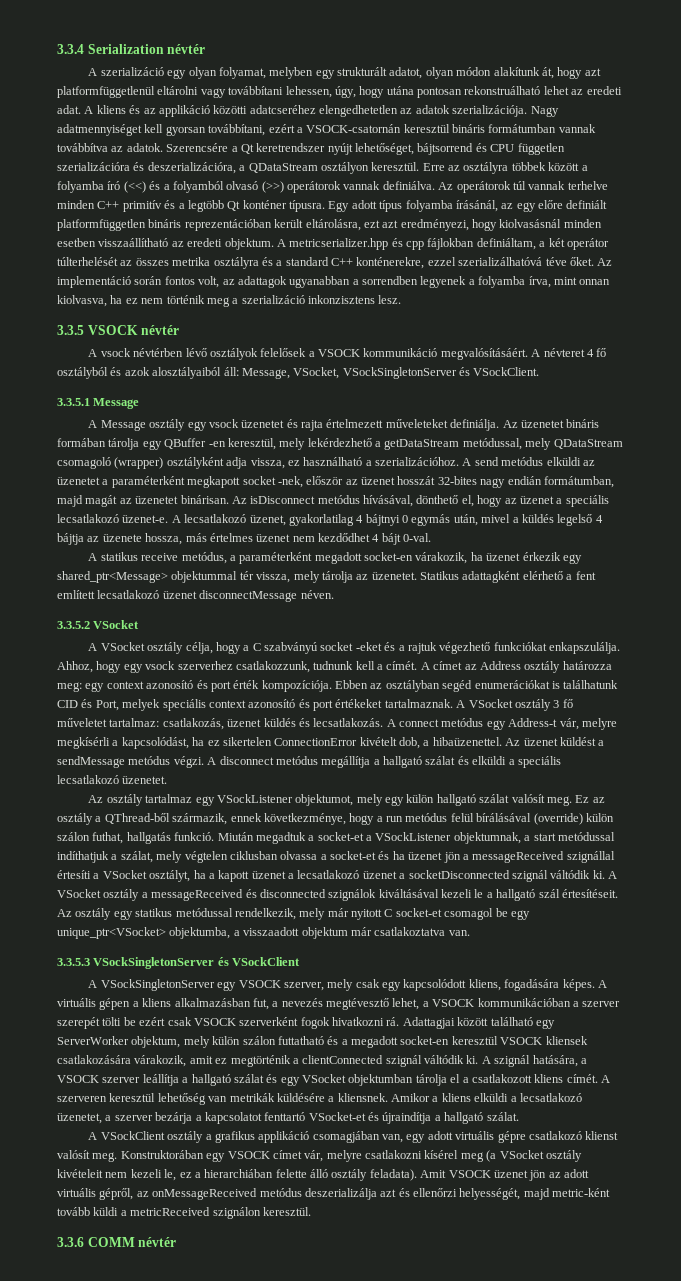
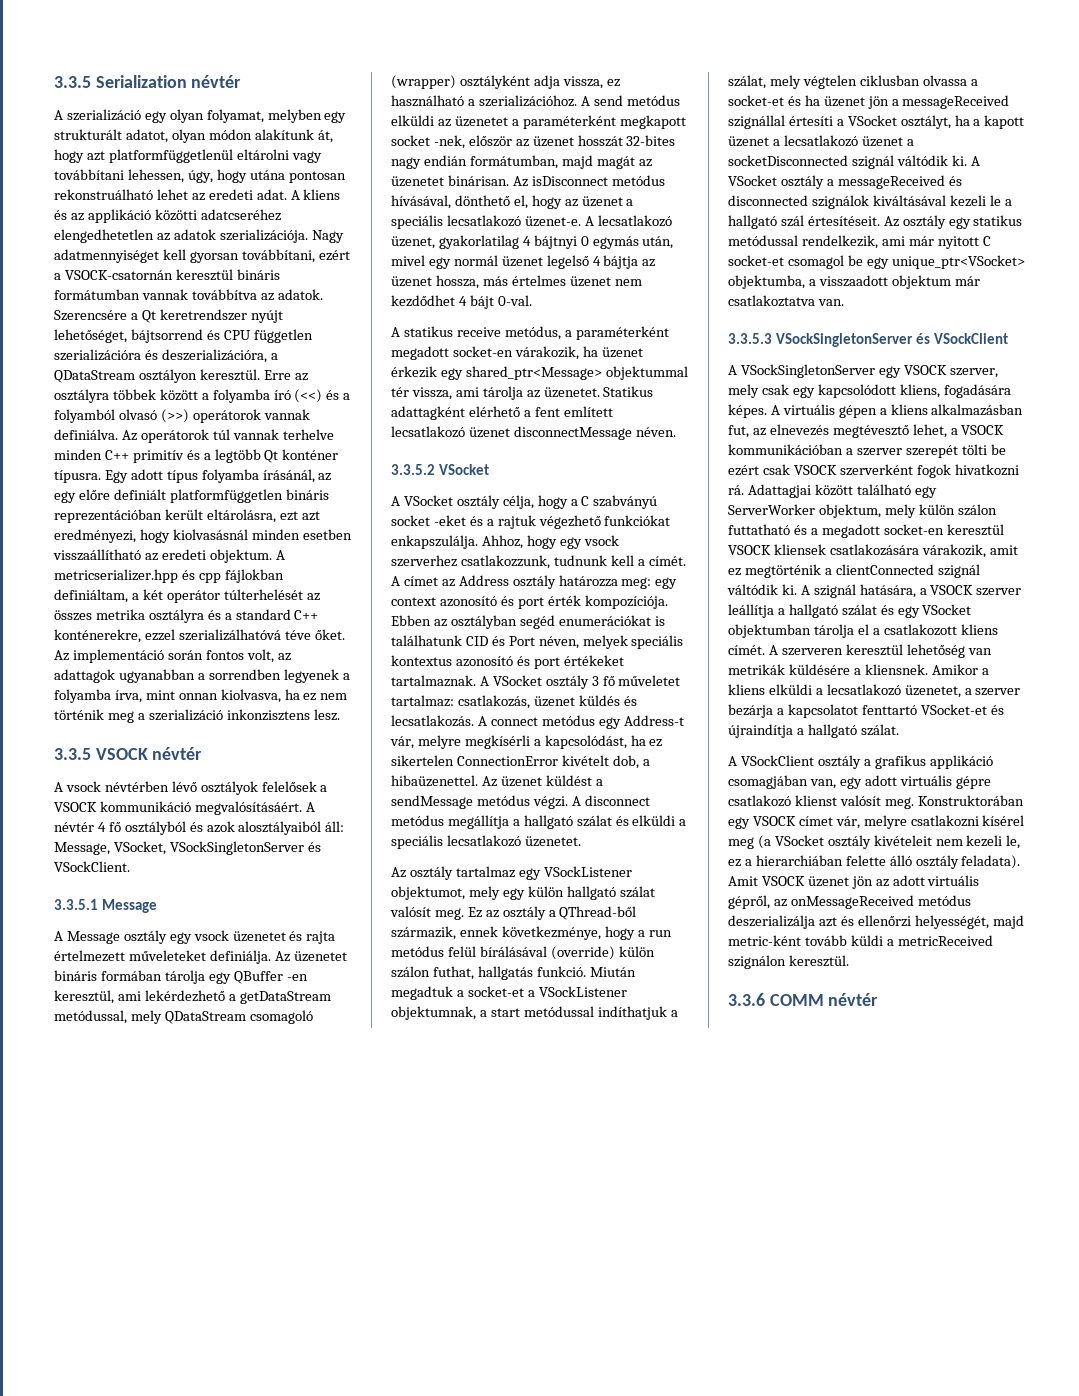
- 3.3.4 Serialization névtér
+ 3.3.5 Serialization névtér
- A névteret 4 fő osztályból és azok alosztályaiból áll: Message, VSocket, VSockSingletonServer és VSockClient.
+ A névtér 4 fő osztályból és azok alosztályaiból áll: Message, VSocket, VSockSingletonServer és VSockClient.
- Az üzenetet bináris formában tárolja egy QBuffer -en keresztül, mely lekérdezhető a getDataStream metódussal, mely QDataStream csomagoló (wrapper) osztályként adja vissza, ez használható a szerializációhoz.
+ Az üzenetet bináris formában tárolja egy QBuffer -en keresztül, ami lekérdezhető a getDataStream metódussal, mely QDataStream csomagoló (wrapper) osztályként adja vissza, ez használható a szerializációhoz.
- A lecsatlakozó üzenet, gyakorlatilag 4 bájtnyi 0 egymás után, mivel a küldés legelső 4 bájtja az üzenete hossza, más értelmes üzenet nem kezdődhet 4 bájt 0-val.
+ A lecsatlakozó üzenet, gyakorlatilag 4 bájtnyi 0 egymás után, mivel egy normál üzenet legelső 4 bájtja az üzenet hossza, más értelmes üzenet nem kezdődhet 4 bájt 0-val.
- A statikus receive metódus, a paraméterként megadott socket-en várakozik, ha üzenet érkezik egy shared_ptr<Message> objektummal tér vissza, mely tárolja az üzenetet.
+ A statikus receive metódus, a paraméterként megadott socket-en várakozik, ha üzenet érkezik egy shared_ptr<Message> objektummal tér vissza, ami tárolja az üzenetet.
- Ebben az osztályban segéd enumerációkat is találhatunk CID és Port, melyek speciális context azonosító és port értékeket tartalmaznak.
+ Ebben az osztályban segéd enumerációkat is találhatunk CID és Port néven, melyek speciális kontextus azonosító és port értékeket tartalmaznak.
- Az osztály egy statikus metódussal rendelkezik, mely már nyitott C socket-et csomagol be egy unique_ptr<VSocket> objektumba, a visszaadott objektum már csatlakoztatva van.
+ Az osztály egy statikus metódussal rendelkezik, ami már nyitott C socket-et csomagol be egy unique_ptr<VSocket> objektumba, a visszaadott objektum már csatlakoztatva van.
- A virtuális gépen a kliens alkalmazásban fut, a nevezés megtévesztő lehet, a VSOCK kommunikációban a szerver szerepét tölti be ezért csak VSOCK szerverként fogok hivatkozni rá.
+ A virtuális gépen a kliens alkalmazásban fut, az elnevezés megtévesztő lehet, a VSOCK kommunikációban a szerver szerepét tölti be ezért csak VSOCK szerverként fogok hivatkozni rá.

